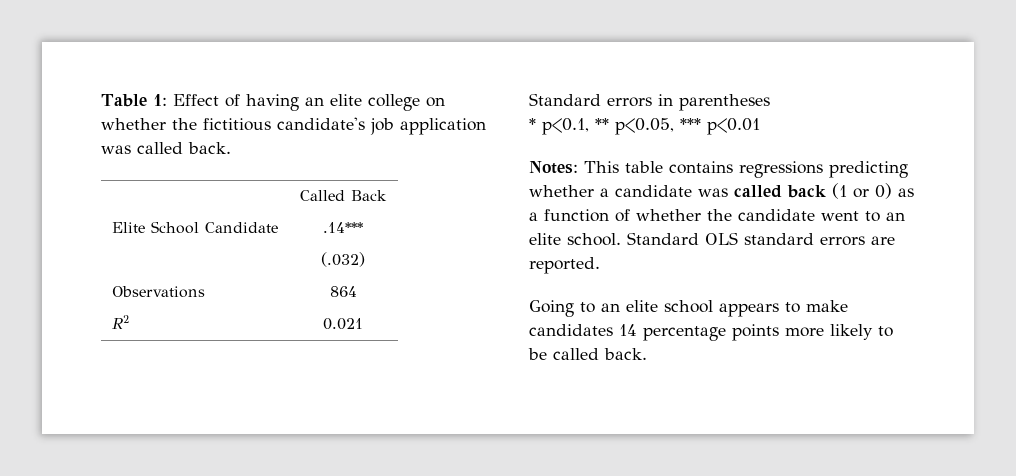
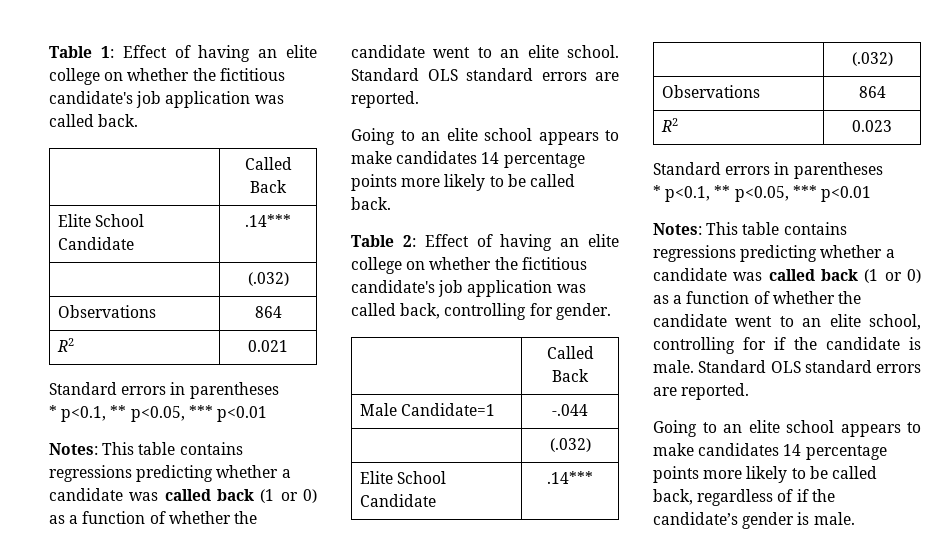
+ Table 2: Effect of having an elite college on whether the fictitious candidate's job application was called back, controlling for gender.
+ | Called Back
+ Male Candidate=1 | -.044
+ | (.032)
+ Elite School Candidate | .14***
+ | (.032)
+ Observations | 864
+ R2 | 0.023
+ Standard errors in parentheses
+ * p<0.1, ** p<0.05, *** p<0.01
+ Notes: This table contains regressions predicting whether a candidate was called back (1 or 0) as a function of whether the candidate went to an elite school, controlling for if the candidate is male. Standard OLS standard errors are reported.
+ Going to an elite school appears to make candidates 14 percentage points more likely to be called back, regardless of if the candidate’s gender is male.

